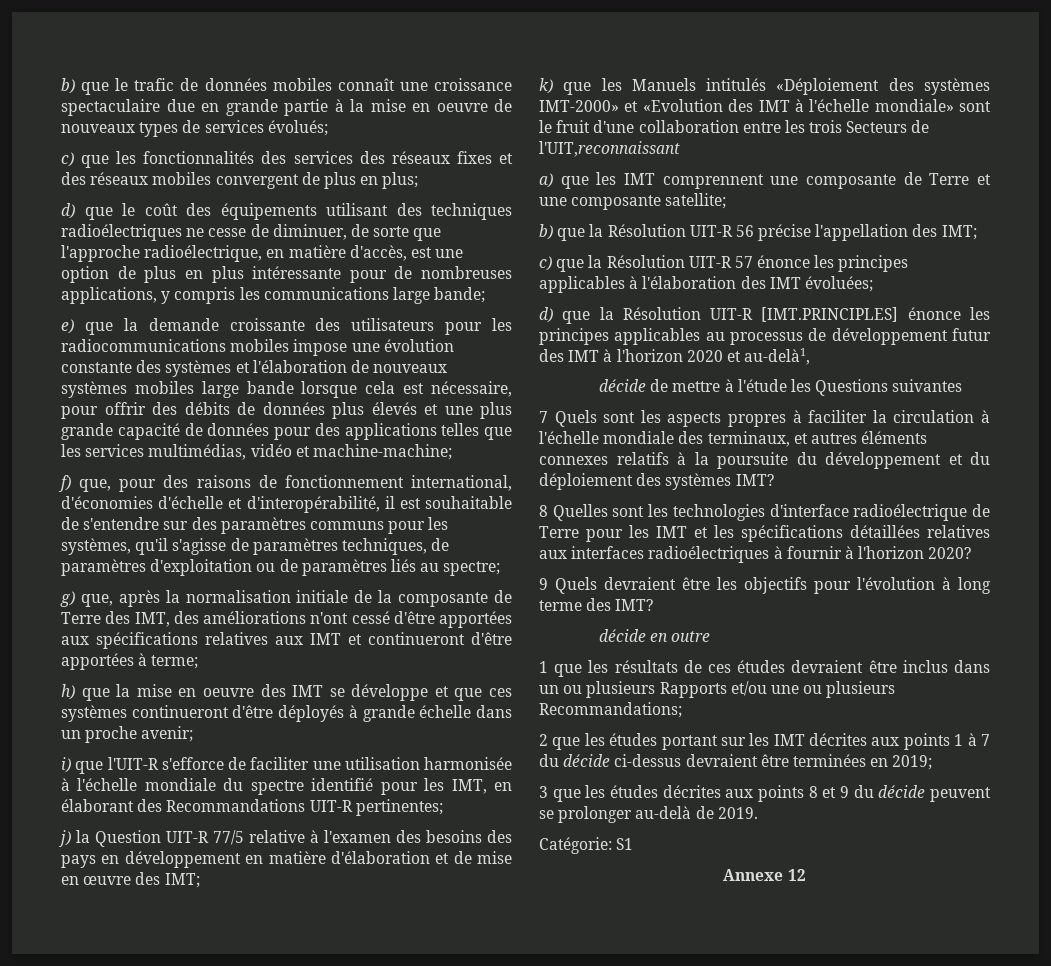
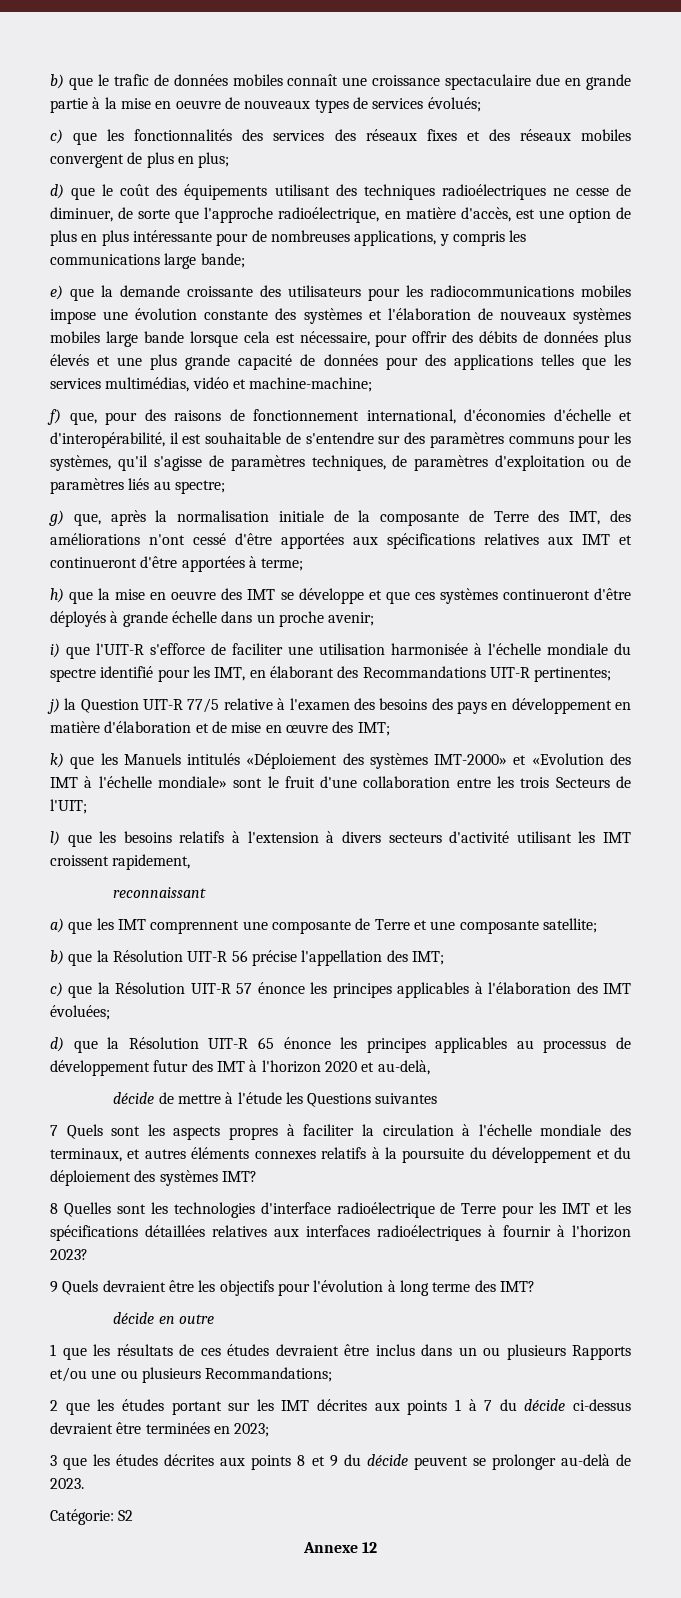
- k) que les Manuels intitulés «Déploiement des systèmes IMT-2000» et «Evolution des IMT à l'échelle mondiale» sont le fruit d'une collaboration entre les trois Secteurs de l'UIT,reconnaissant
+ k) que les Manuels intitulés «Déploiement des systèmes IMT-2000» et «Evolution des IMT à l'échelle mondiale» sont le fruit d'une collaboration entre les trois Secteurs de l'UIT;
+ l) que les besoins relatifs à l'extension à divers secteurs d'activité utilisant les IMT croissent rapidement,
+ reconnaissant
- d) que la Résolution UIT-R [IMT.PRINCIPLES] énonce les principes applicables au processus de développement futur des IMT à l'horizon 2020 et au-delà1,
+ d) que la Résolution UIT-R 65 énonce les principes applicables au processus de développement futur des IMT à l'horizon 2020 et au-delà,
- 8 Quelles sont les technologies d'interface radioélectrique de Terre pour les IMT et les spécifications détaillées relatives aux interfaces radioélectriques à fournir à l'horizon 2020?
+ 8 Quelles sont les technologies d'interface radioélectrique de Terre pour les IMT et les spécifications détaillées relatives aux interfaces radioélectriques à fournir à l'horizon 2023?
- 2 que les études portant sur les IMT décrites aux points 1 à 7 du décide ci-dessus devraient être terminées en 2019;
+ 2 que les études portant sur les IMT décrites aux points 1 à 7 du décide ci-dessus devraient être terminées en 2023;
- 3 que les études décrites aux points 8 et 9 du décide peuvent se prolonger au-delà de 2019.
+ 3 que les études décrites aux points 8 et 9 du décide peuvent se prolonger au-delà de 2023.
- Catégorie: S1
+ Catégorie: S2

